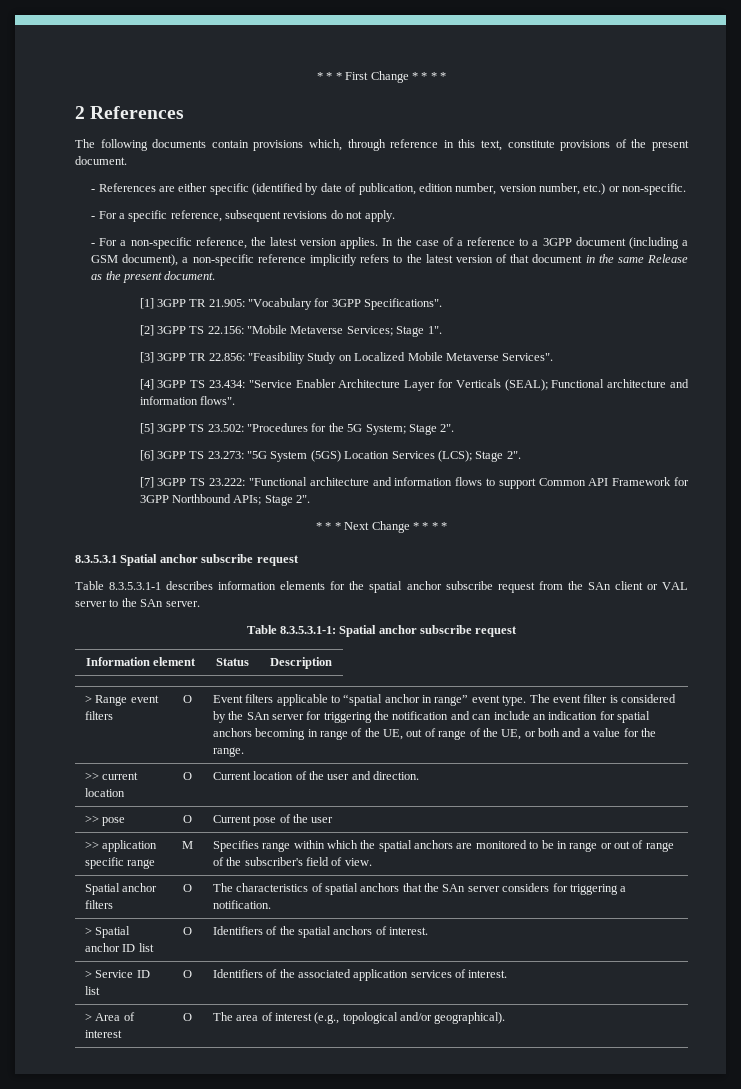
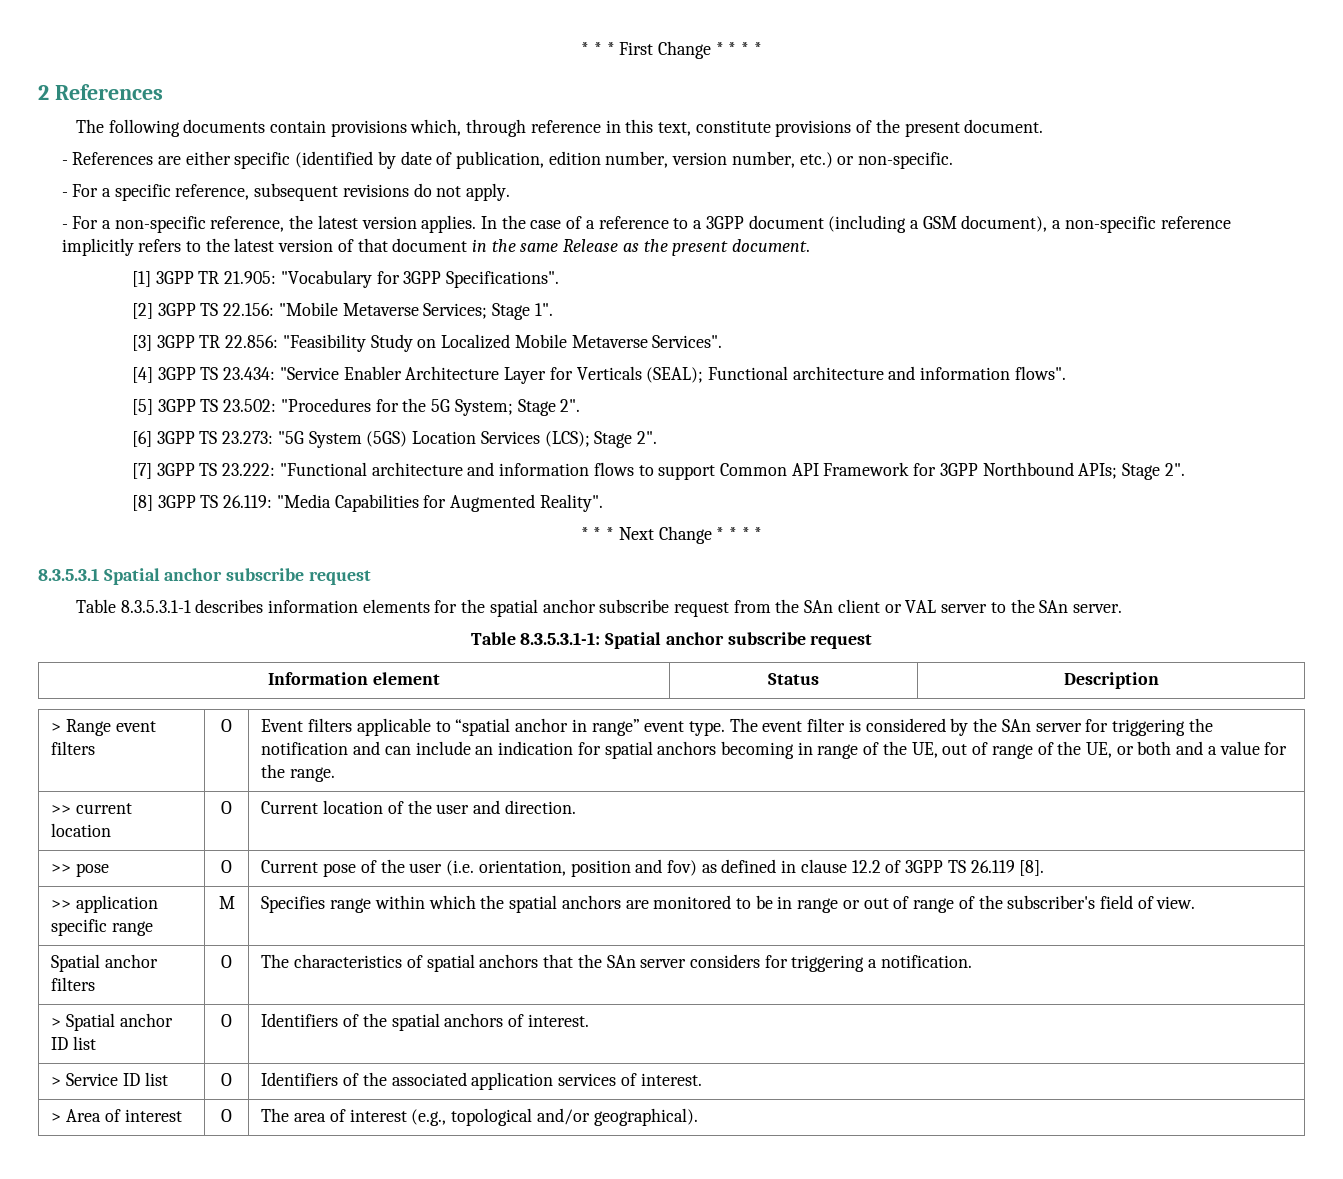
+ [8] 3GPP TS 26.119: "Media Capabilities for Augmented Reality".
- >> pose | O | Current pose of the user
+ >> pose | O | Current pose of the user (i.e. orientation, position and fov) as defined in clause 12.2 of 3GPP TS 26.119 [8].

